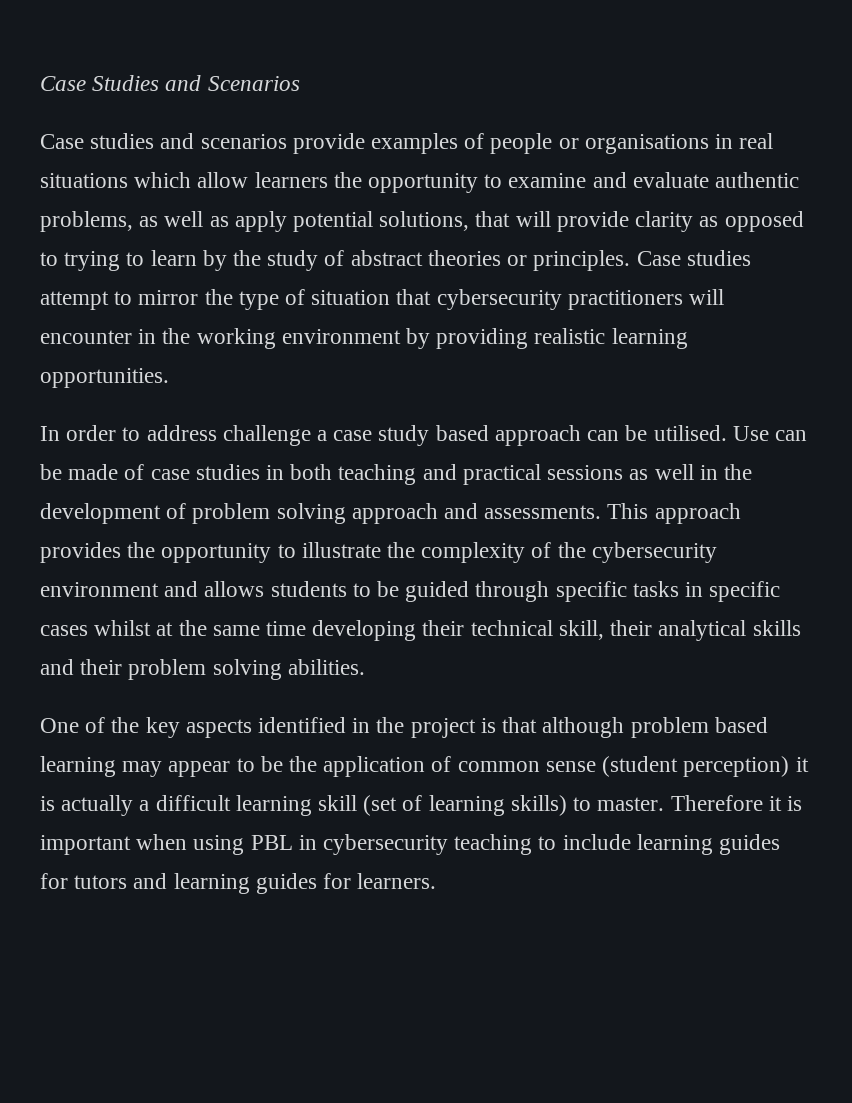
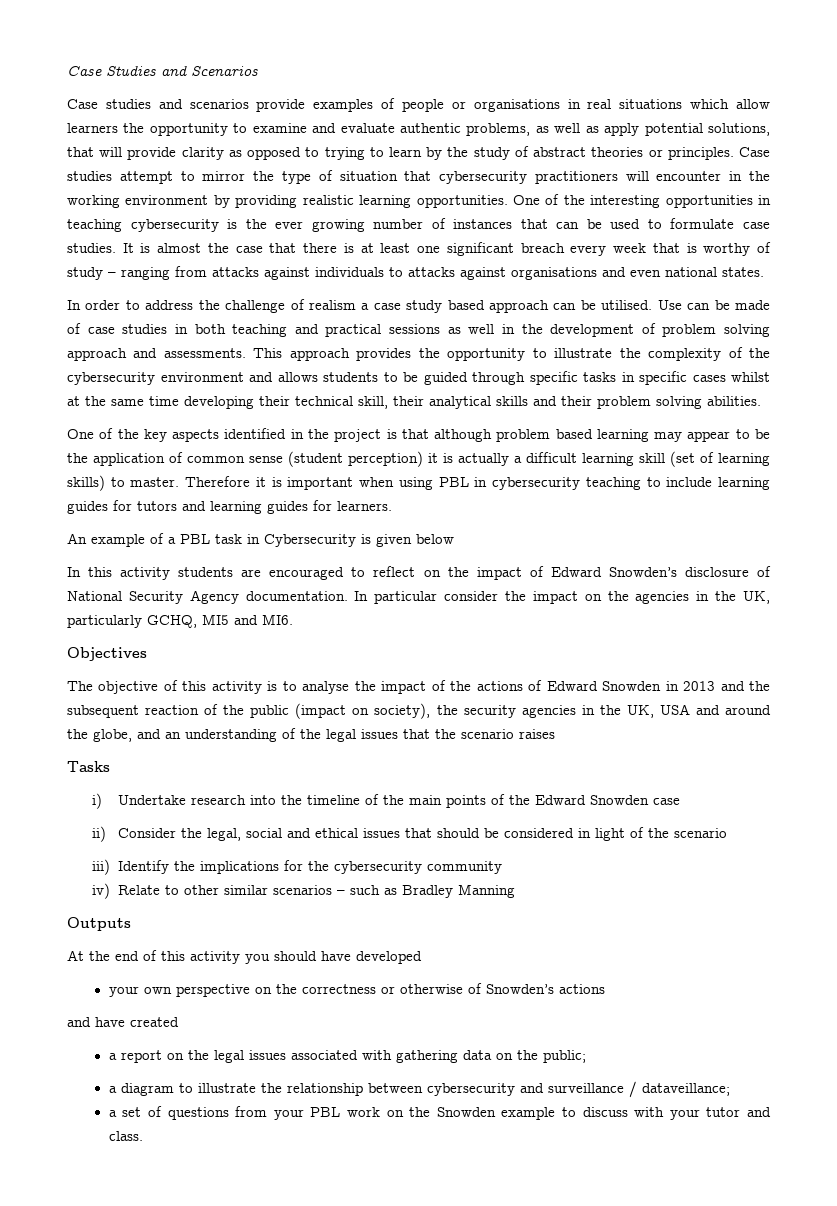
+ One of the interesting opportunities in teaching cybersecurity is the ever growing number of instances that can be used to formulate case studies. It is almost the case that there is at least one significant breach every week that is worthy of study – ranging from attacks against individuals to attacks against organisations and even national states.
- In order to address challenge a case study based approach can be utilised.
+ In order to address the challenge of realism a case study based approach can be utilised.
+ An example of a PBL task in Cybersecurity is given below
+ In this activity students are encouraged to reflect on the impact of Edward Snowden’s disclosure of National Security Agency documentation. In particular consider the impact on the agencies in the UK, particularly GCHQ, MI5 and MI6.
+ Objectives
+ The objective of this activity is to analyse the impact of the actions of Edward Snowden in 2013 and the subsequent reaction of the public (impact on society), the security agencies in the UK, USA and around the globe, and an understanding of the legal issues that the scenario raises
+ Tasks
+ i) Undertake research into the timeline of the main points of the Edward Snowden case
+ ii) Consider the legal, social and ethical issues that should be considered in light of the scenario
+ iii) Identify the implications for the cybersecurity community
+ iv) Relate to other similar scenarios – such as Bradley Manning
+ Outputs
+ At the end of this activity you should have developed
+ your own perspective on the correctness or otherwise of Snowden’s actions
+ and have created
+ a report on the legal issues associated with gathering data on the public;
+ a diagram to illustrate the relationship between cybersecurity and surveillance / dataveillance;
+ a set of questions from your PBL work on the Snowden example to discuss with your tutor and class.

